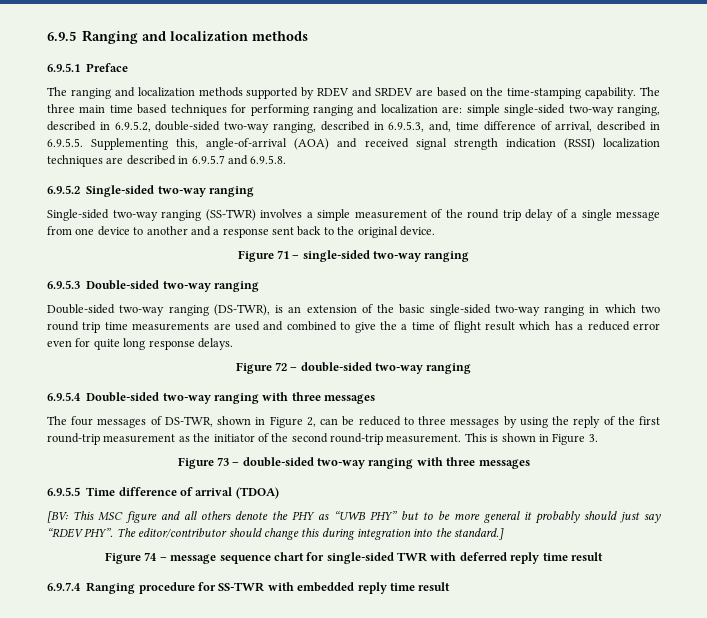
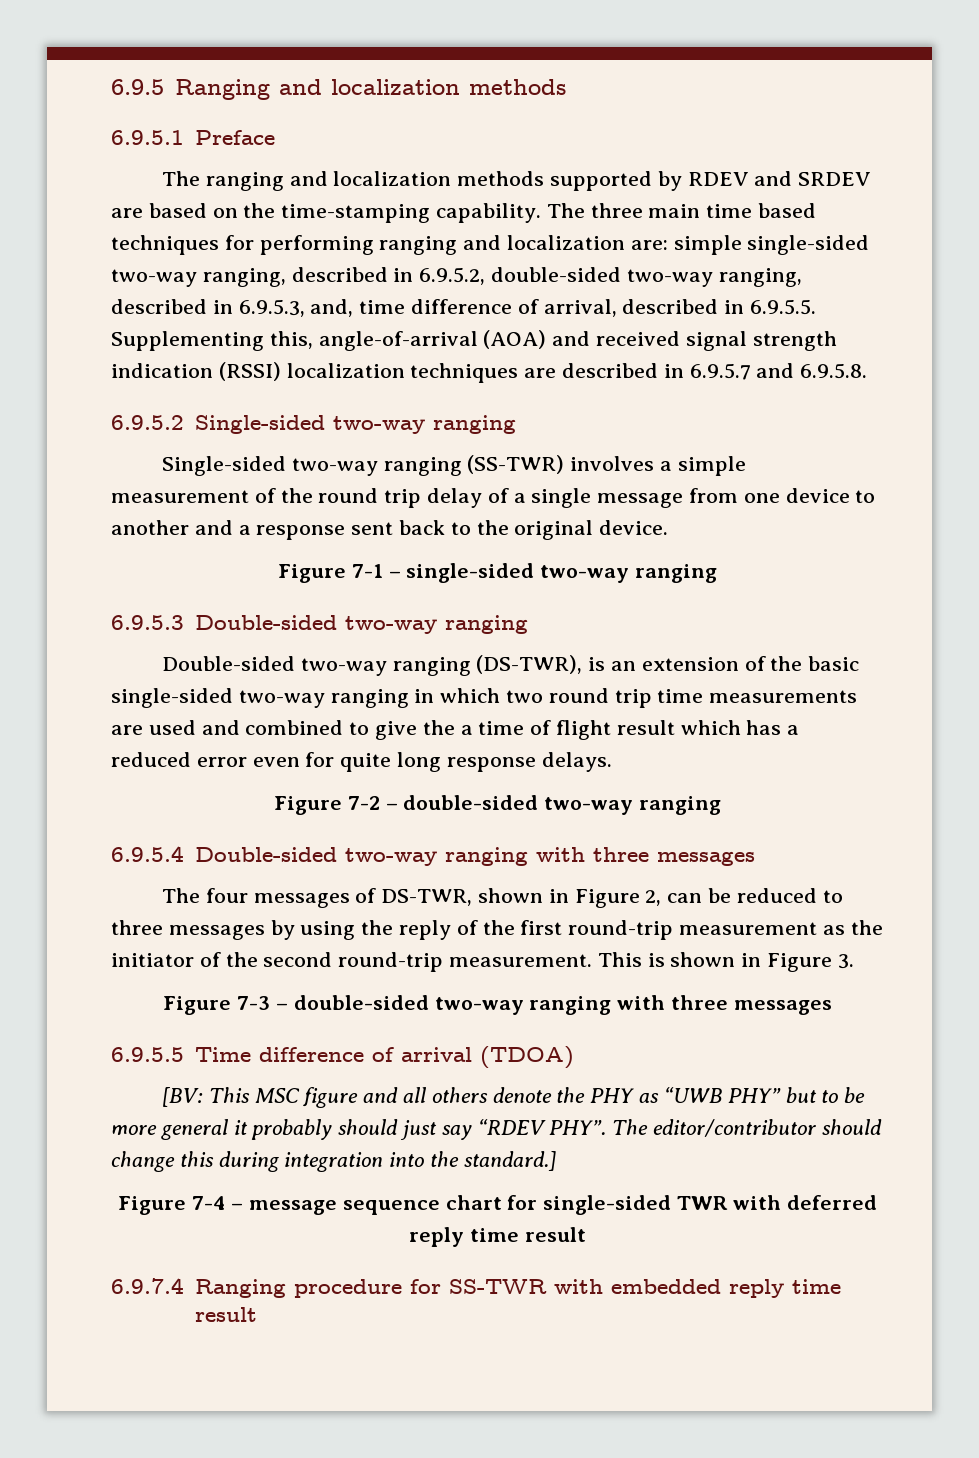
- Figure 71 – single-sided two-way ranging
+ Figure 7-1 – single-sided two-way ranging
- Figure 72 – double-sided two-way ranging
+ Figure 7-2 – double-sided two-way ranging
- Figure 73 – double-sided two-way ranging with three messages
+ Figure 7-3 – double-sided two-way ranging with three messages
- Figure 74 – message sequence chart for single-sided TWR with deferred reply time result
+ Figure 7-4 – message sequence chart for single-sided TWR with deferred reply time result

